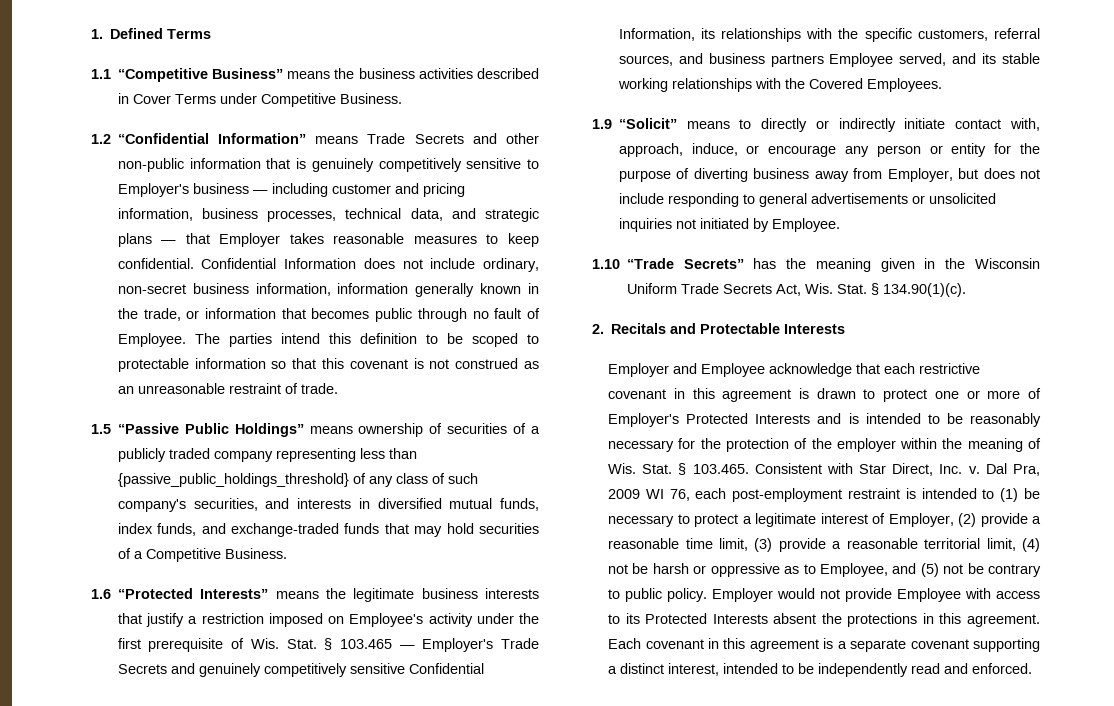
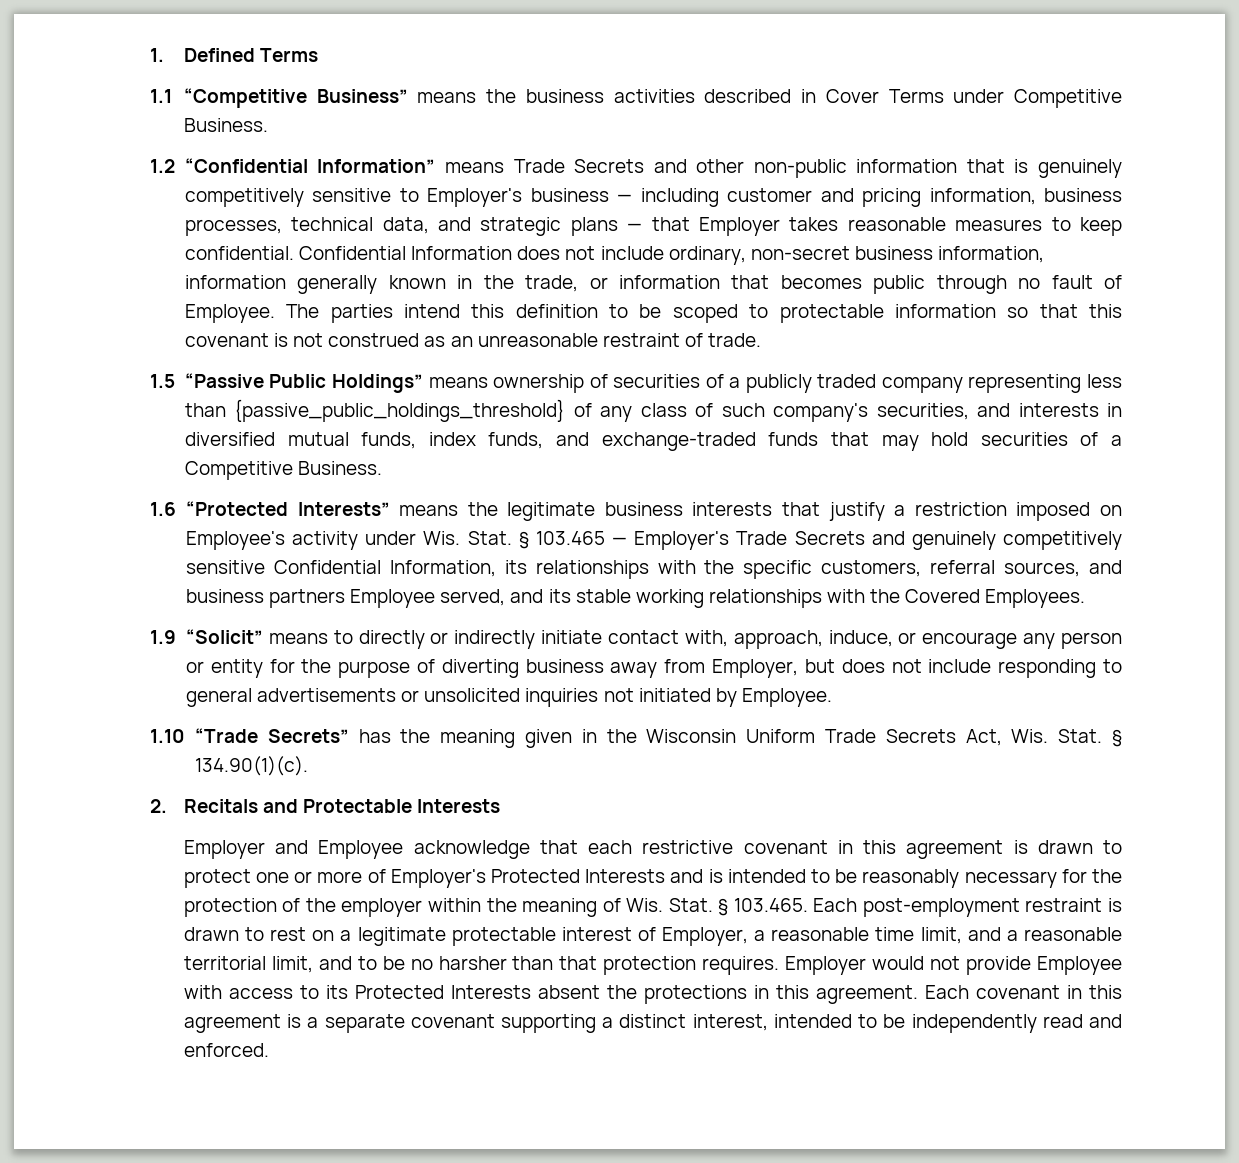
- 1.6 “Protected Interests” means the legitimate business interests that justify a restriction imposed on Employee's activity under the first prerequisite of Wis. Stat.
+ 1.6 “Protected Interests” means the legitimate business interests that justify a restriction imposed on Employee's activity under Wis. Stat.
- § 103.465. Consistent with Star Direct, Inc. v. Dal Pra, 2009 WI 76, each post-employment restraint is intended to (1) be necessary to protect a legitimate interest of Employer, (2) provide a reasonable time limit, (3) provide a reasonable territorial limit, (4) not be harsh or oppressive as to Employee, and (5) not be contrary to public policy.
+ § 103.465. Each post-employment restraint is drawn to rest on a legitimate protectable interest of Employer, a reasonable time limit, and a reasonable territorial limit, and to be no harsher than that protection requires.

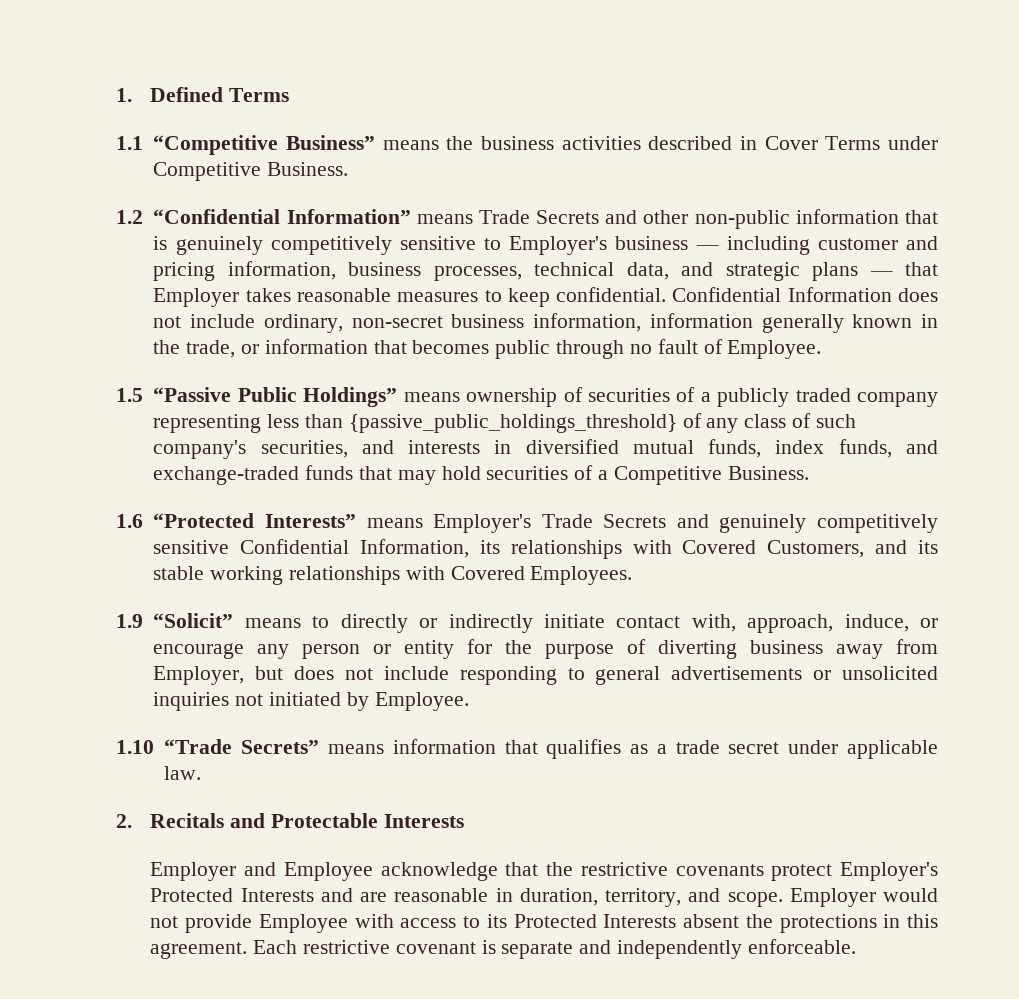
- The parties intend this definition to be scoped to protectable information so that this covenant is not construed as an unreasonable restraint of trade.
- 1.6 “Protected Interests” means the legitimate business interests that justify a restriction imposed on Employee's activity under Wis. Stat. § 103.465 — Employer's Trade Secrets and genuinely competitively sensitive Confidential Information, its relationships with the specific customers, referral sources, and business partners Employee served, and its stable working relationships with the Covered Employees.
+ 1.6 “Protected Interests” means Employer's Trade Secrets and genuinely competitively sensitive Confidential Information, its relationships with Covered Customers, and its stable working relationships with Covered Employees.
- 1.10 “Trade Secrets” has the meaning given in the Wisconsin Uniform Trade Secrets Act, Wis. Stat. § 134.90(1)(c).
+ 1.10 “Trade Secrets” means information that qualifies as a trade secret under applicable law.
- Employer and Employee acknowledge that each restrictive covenant in this agreement is drawn to protect one or more of Employer's Protected Interests and is intended to be reasonably necessary for the protection of the employer within the meaning of Wis. Stat. § 103.465. Each post-employment restraint is drawn to rest on a legitimate protectable interest of Employer, a reasonable time limit, and a reasonable territorial limit, and to be no harsher than that protection requires.
+ Employer and Employee acknowledge that the restrictive covenants protect Employer's Protected Interests and are reasonable in duration, territory, and scope.
- Each covenant in this agreement is a separate covenant supporting a distinct interest, intended to be independently read and enforced.
+ Each restrictive covenant is separate and independently enforceable.

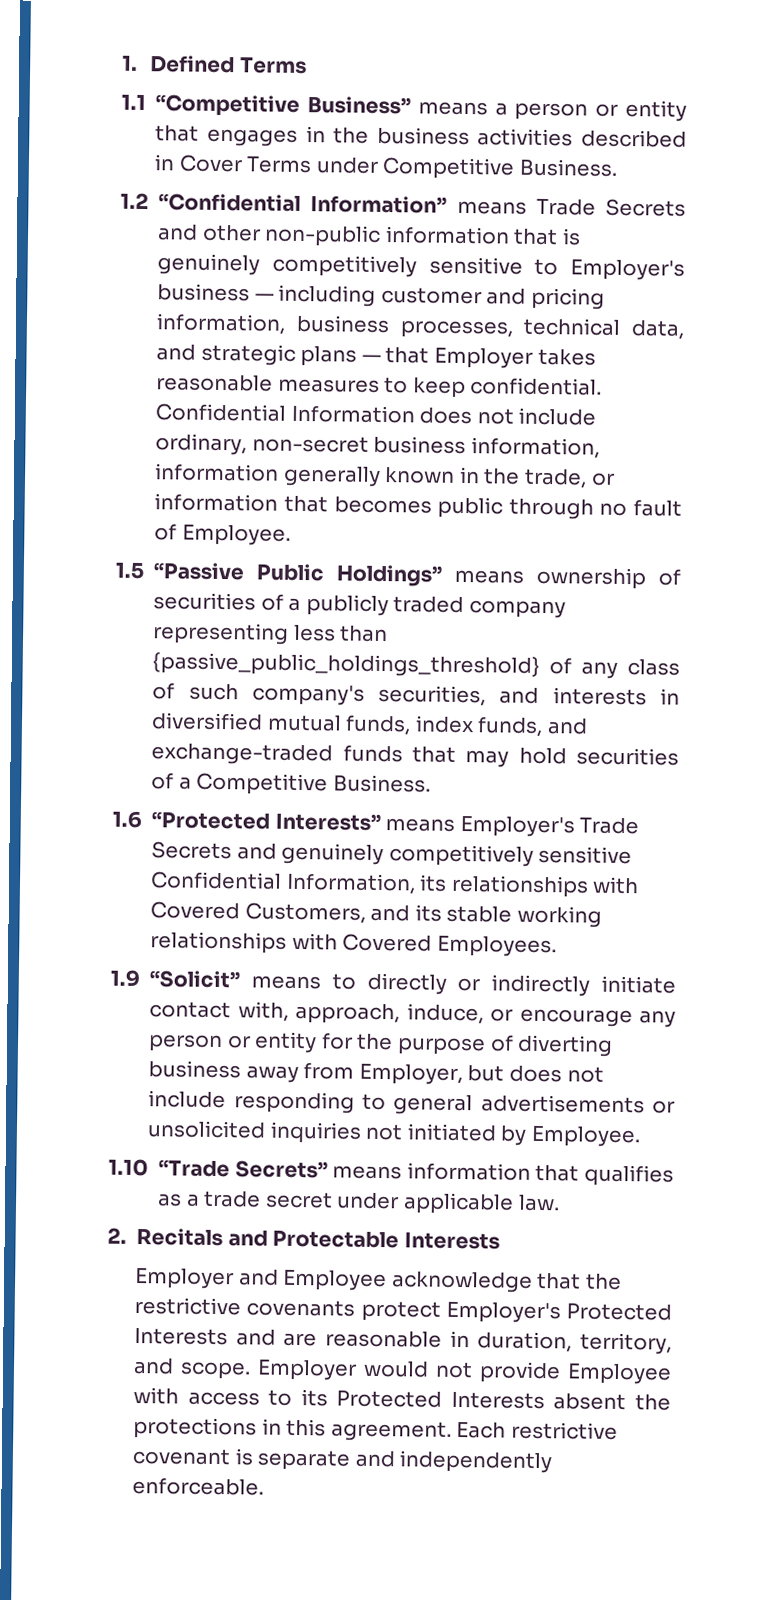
- 1.1 “Competitive Business” means the business activities described in Cover Terms under Competitive Business.
+ 1.1 “Competitive Business” means a person or entity that engages in the business activities described in Cover Terms under Competitive Business.

